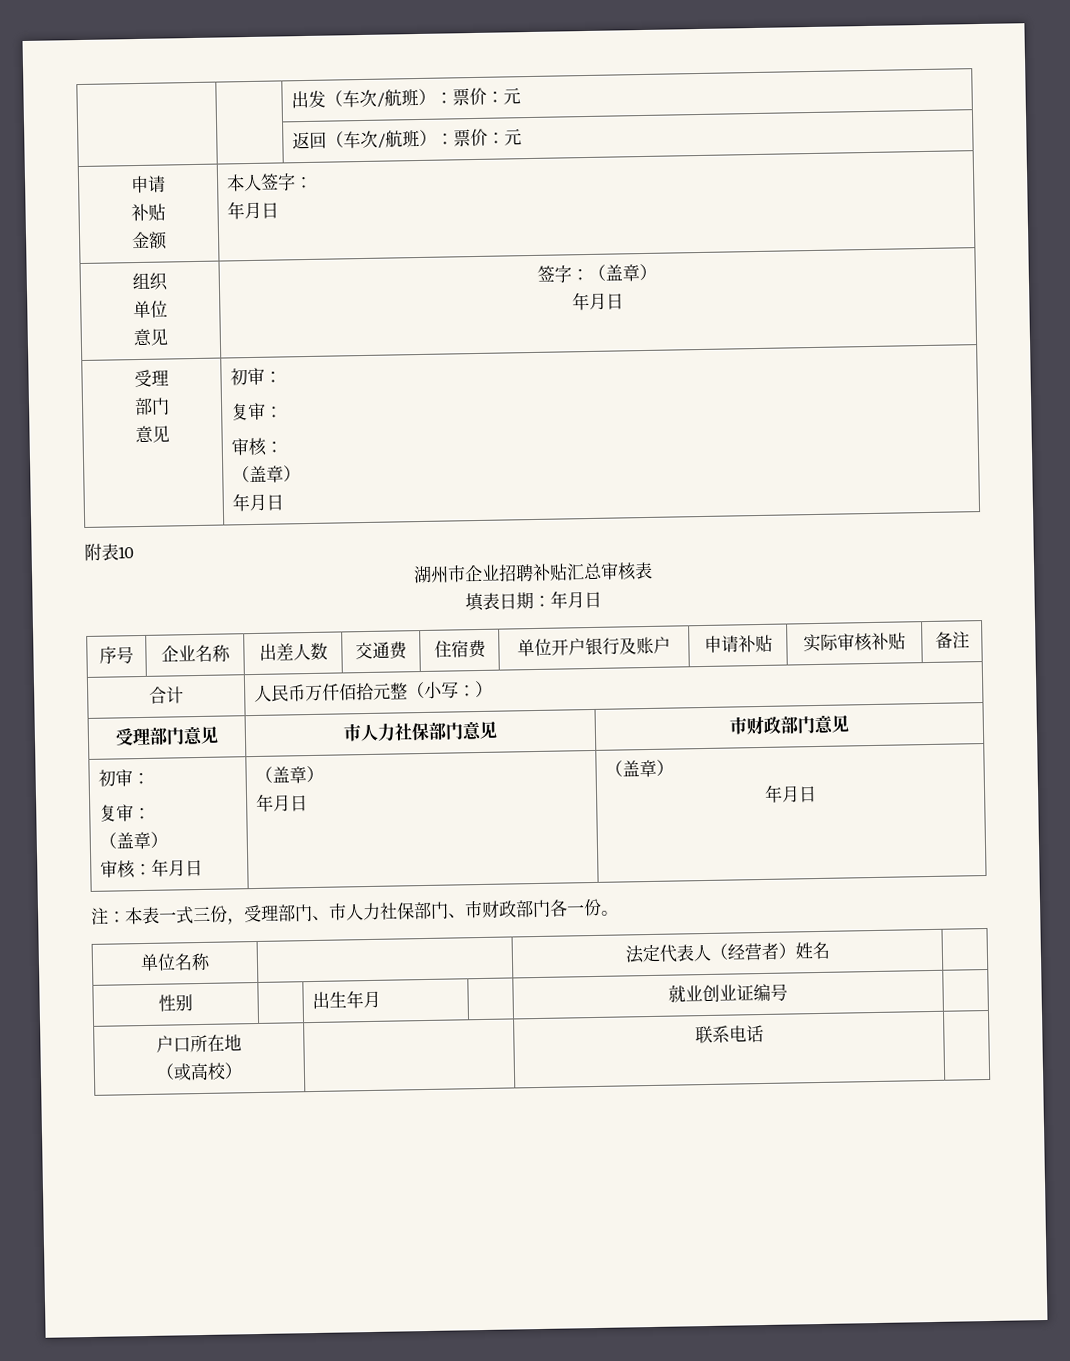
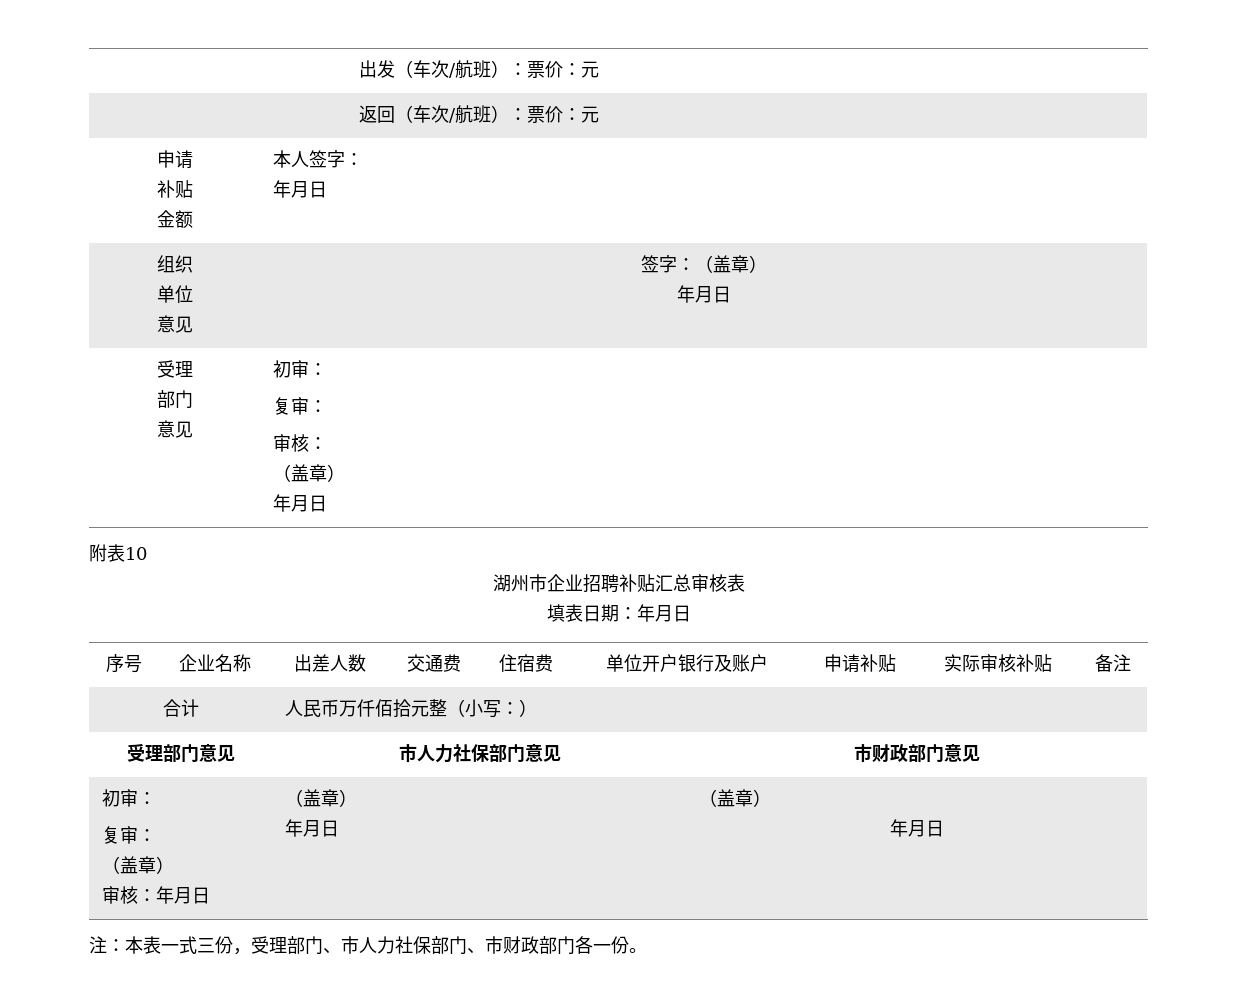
- 单位名称 | | 法定代表人（经营者）姓名 |
- 性别 | | 出生年月 | | 就业创业证编号 |
- 户口所在地
- （或高校） | | 联系电话 |

